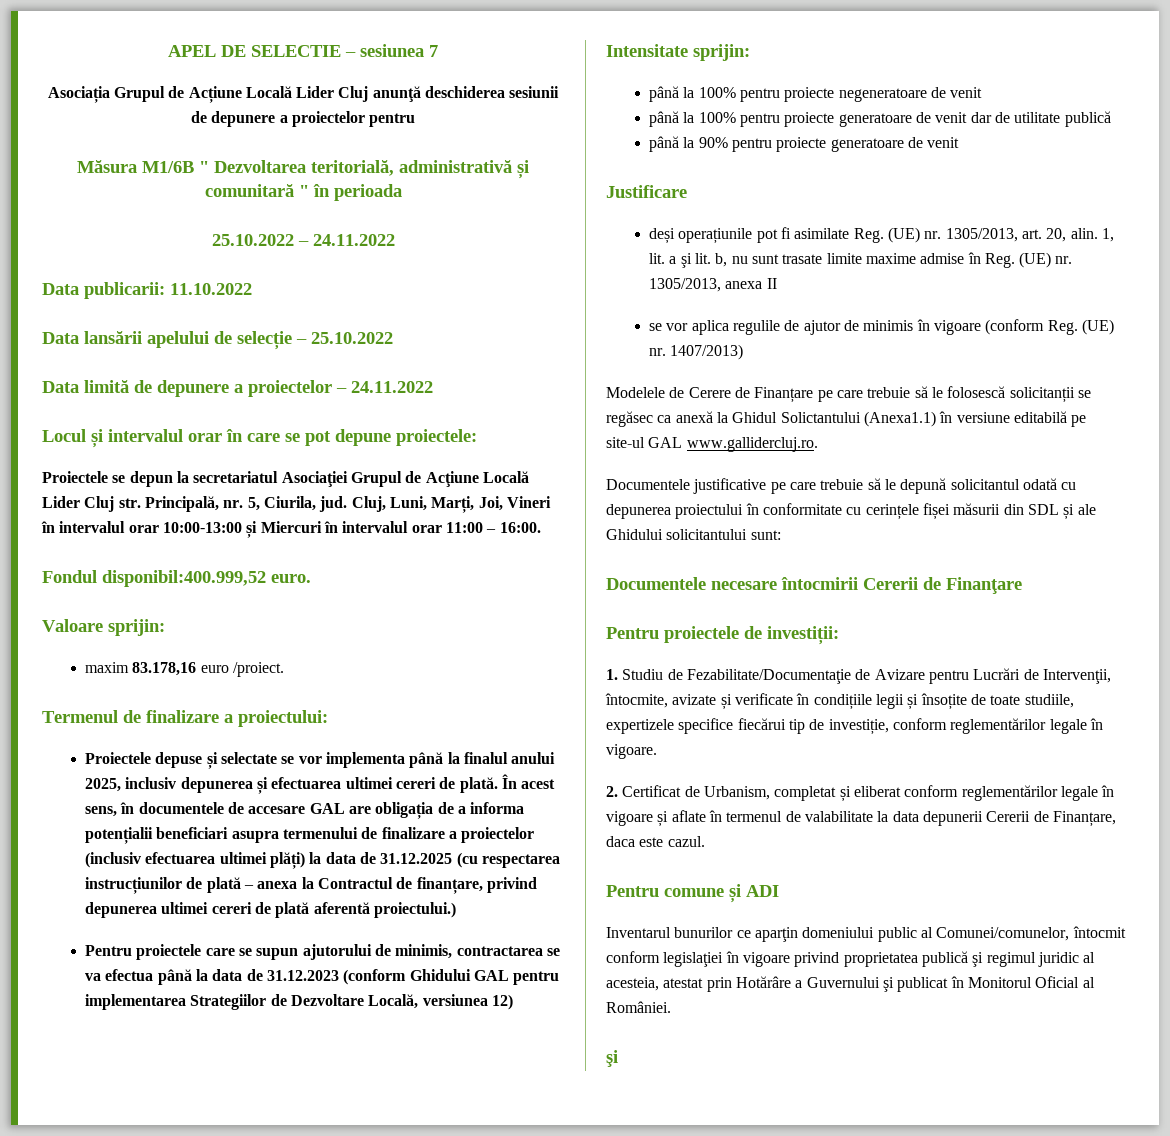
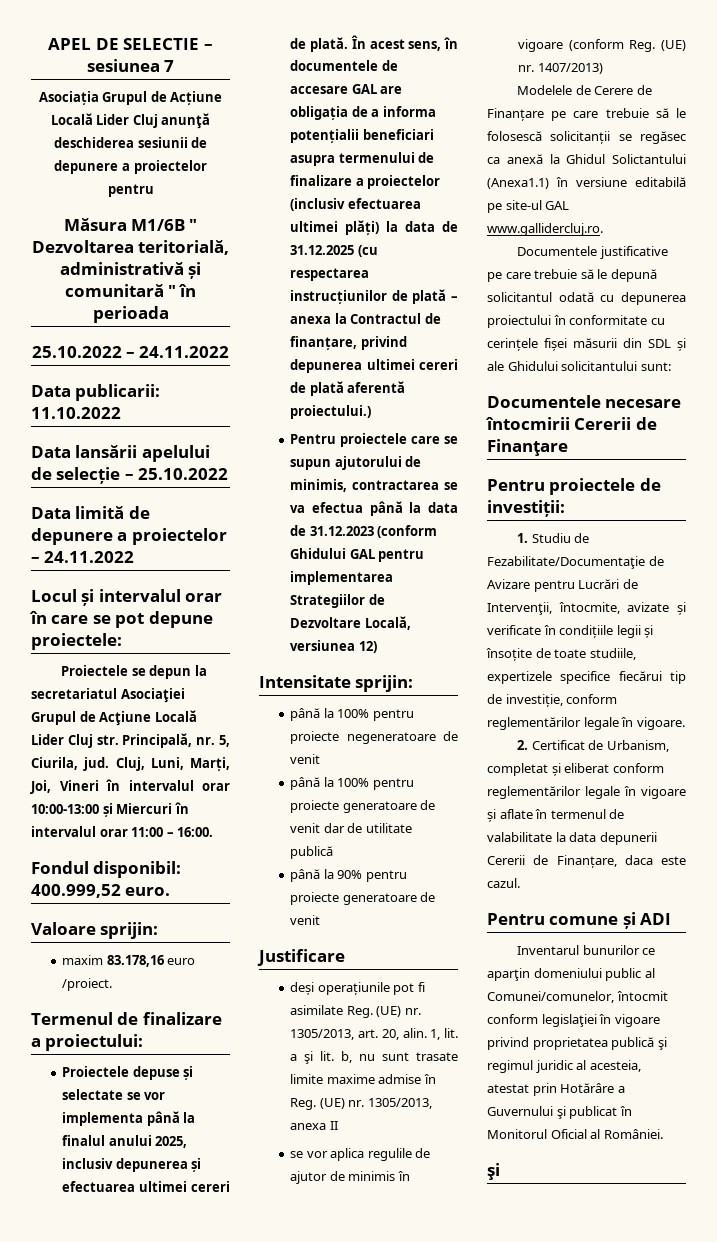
- Fondul disponibil:400.999,52 euro.
+ Fondul disponibil: 400.999,52 euro.

